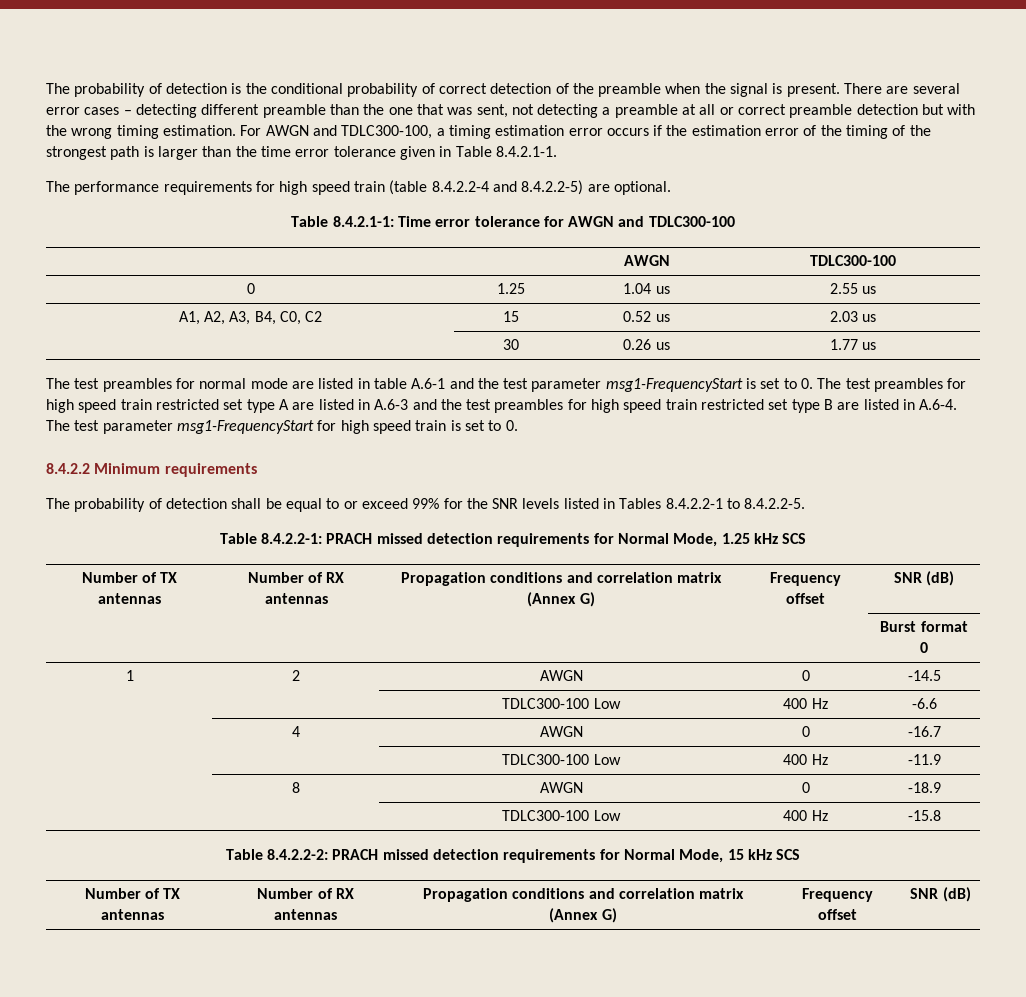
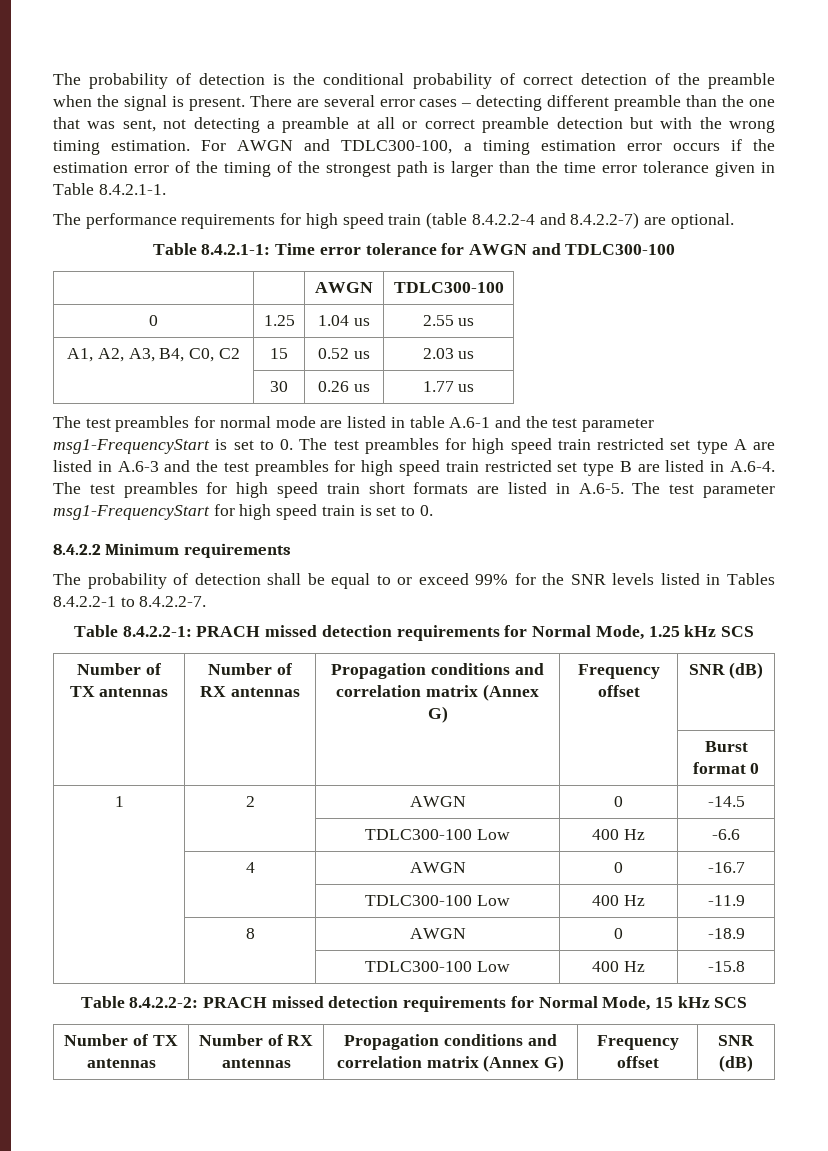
- The performance requirements for high speed train (table 8.4.2.2-4 and 8.4.2.2-5) are optional.
+ The performance requirements for high speed train (table 8.4.2.2-4 and 8.4.2.2-7) are optional.
- The test preambles for normal mode are listed in table A.6-1 and the test parameter msg1-FrequencyStart is set to 0. The test preambles for high speed train restricted set type A are listed in A.6-3 and the test preambles for high speed train restricted set type B are listed in A.6-4. The test parameter msg1-FrequencyStart for high speed train is set to 0.
+ The test preambles for normal mode are listed in table A.6-1 and the test parameter msg1-FrequencyStart is set to 0. The test preambles for high speed train restricted set type A are listed in A.6-3 and the test preambles for high speed train restricted set type B are listed in A.6-4. The test preambles for high speed train short formats are listed in A.6-5. The test parameter msg1-FrequencyStart for high speed train is set to 0.
- The probability of detection shall be equal to or exceed 99% for the SNR levels listed in Tables 8.4.2.2-1 to 8.4.2.2-5.
+ The probability of detection shall be equal to or exceed 99% for the SNR levels listed in Tables 8.4.2.2-1 to 8.4.2.2-7.

